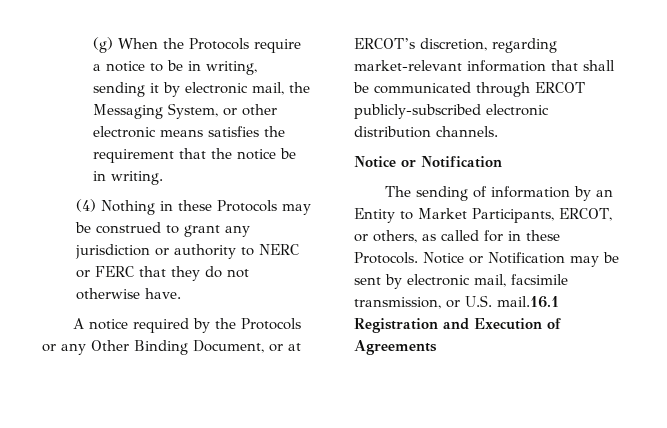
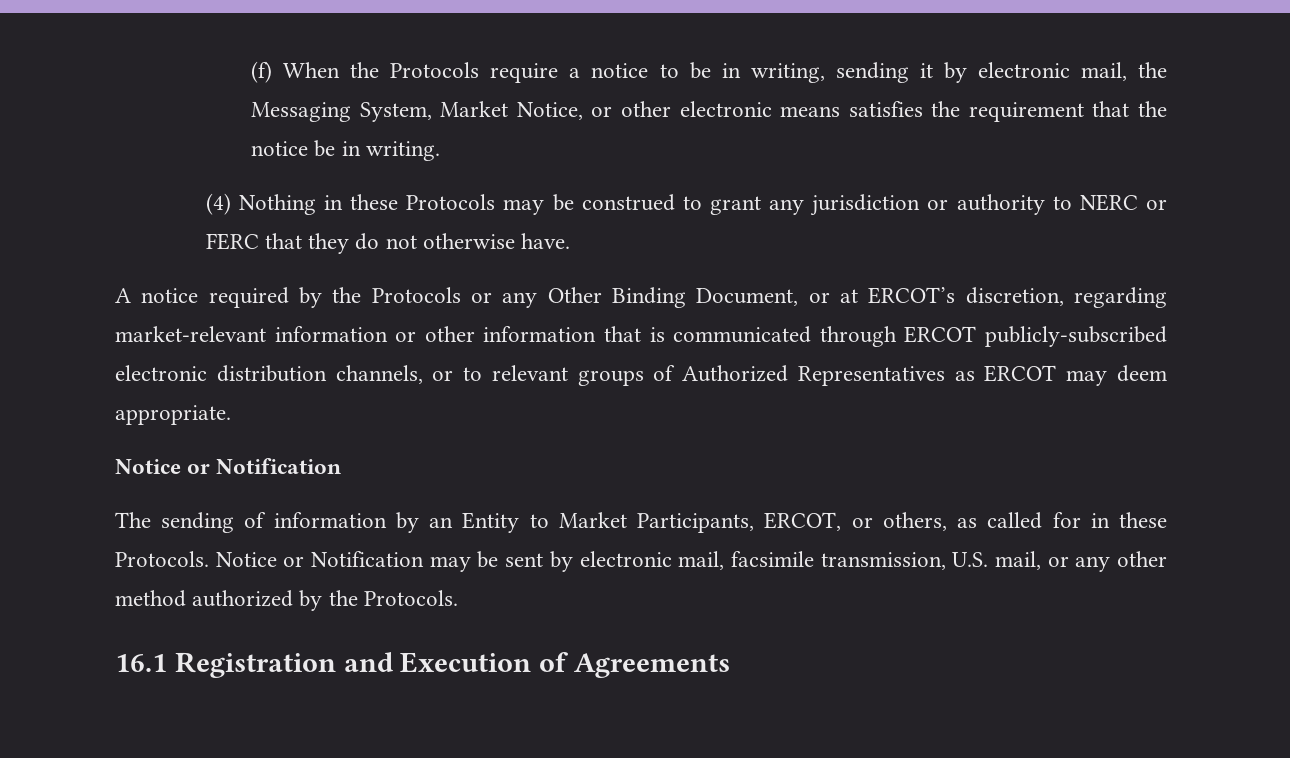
- (g) When the Protocols require a notice to be in writing, sending it by electronic mail, the Messaging System, or other electronic means satisfies the requirement that the notice be in writing.
+ (f) When the Protocols require a notice to be in writing, sending it by electronic mail, the Messaging System, Market Notice, or other electronic means satisfies the requirement that the notice be in writing.
- A notice required by the Protocols or any Other Binding Document, or at ERCOT’s discretion, regarding market-relevant information that shall be communicated through ERCOT publicly-subscribed electronic distribution channels.
+ A notice required by the Protocols or any Other Binding Document, or at ERCOT’s discretion, regarding market-relevant information or other information that is communicated through ERCOT publicly-subscribed electronic distribution channels, or to relevant groups of Authorized Representatives as ERCOT may deem appropriate.
- Notice or Notification may be sent by electronic mail, facsimile transmission, or U.S. mail.16.1 Registration and Execution of Agreements
+ Notice or Notification may be sent by electronic mail, facsimile transmission, U.S. mail, or any other method authorized by the Protocols.
+ 16.1 Registration and Execution of Agreements

